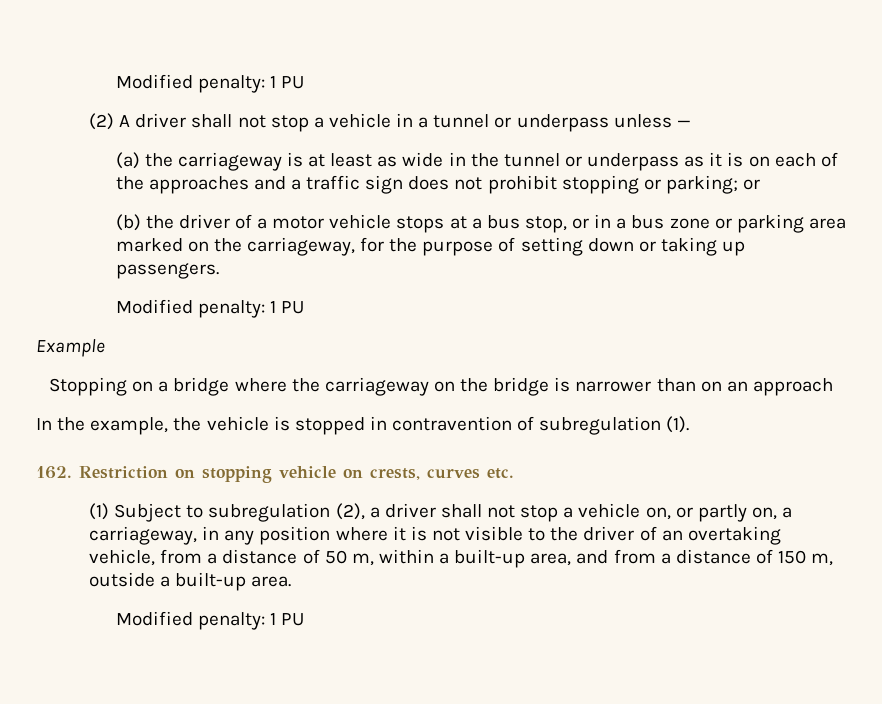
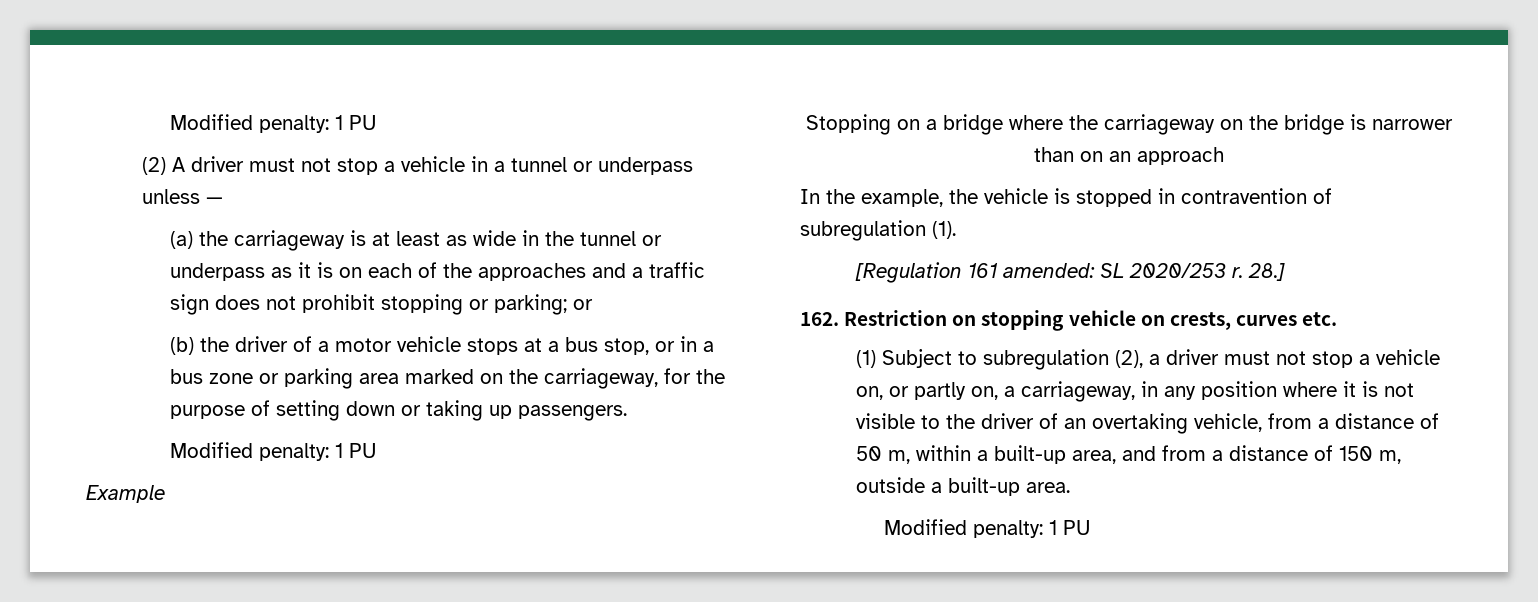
- (2) A driver shall not stop a vehicle in a tunnel or underpass unless —
+ (2) A driver must not stop a vehicle in a tunnel or underpass unless —
+ [Regulation 161 amended: SL 2020/253 r. 28.]
- (1) Subject to subregulation (2), a driver shall not stop a vehicle on, or partly on, a carriageway, in any position where it is not visible to the driver of an overtaking vehicle, from a distance of 50 m, within a built-up area, and from a distance of 150 m, outside a built-up area.
+ (1) Subject to subregulation (2), a driver must not stop a vehicle on, or partly on, a carriageway, in any position where it is not visible to the driver of an overtaking vehicle, from a distance of 50 m, within a built-up area, and from a distance of 150 m, outside a built-up area.

